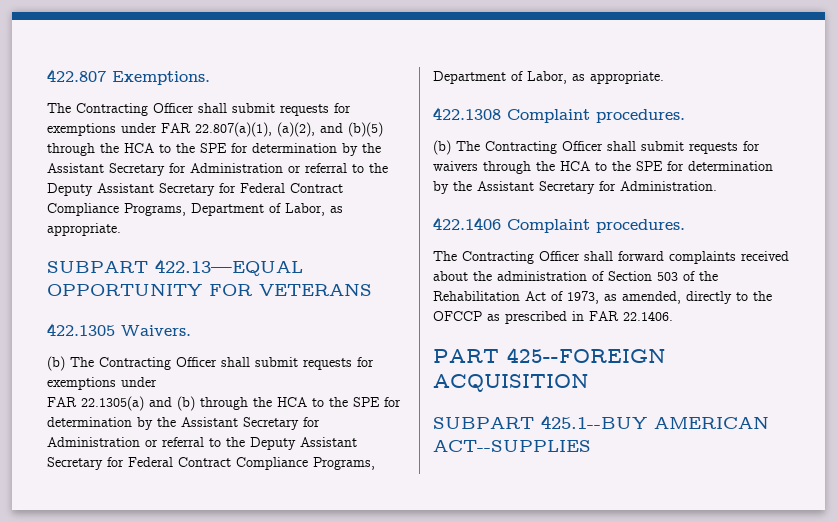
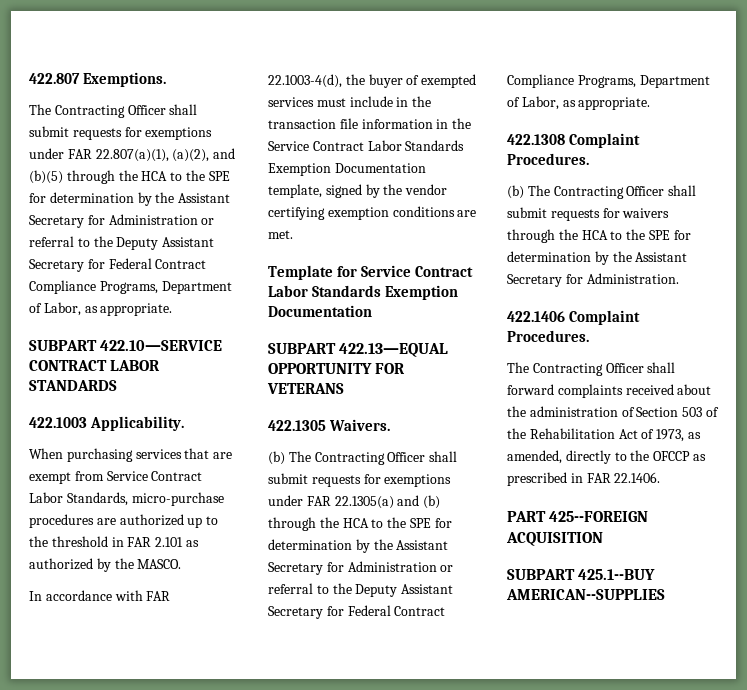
+ SUBPART 422.10—SERVICE CONTRACT LABOR STANDARDS
+ 422.1003 Applicability.
+ When purchasing services that are exempt from Service Contract Labor Standards, micro-purchase procedures are authorized up to the threshold in FAR 2.101 as authorized by the MASCO.
+ In accordance with FAR 22.1003-4(d), the buyer of exempted services must include in the transaction file information in the Service Contract Labor Standards Exemption Documentation template, signed by the vendor certifying exemption conditions are met.
+ Template for Service Contract Labor Standards Exemption Documentation
- (b) The Contracting Officer shall submit requests for exemptions under
- FAR 22.1305(a) and (b) through the HCA to the SPE for determination by the Assistant Secretary for Administration or referral to the Deputy Assistant Secretary for Federal Contract Compliance Programs, Department of Labor, as appropriate.
+ (b) The Contracting Officer shall submit requests for exemptions under FAR 22.1305(a) and (b) through the HCA to the SPE for determination by the Assistant Secretary for Administration or referral to the Deputy Assistant Secretary for Federal Contract Compliance Programs, Department of Labor, as appropriate.
- 422.1308 Complaint procedures.
+ 422.1308 Complaint Procedures.
- 422.1406 Complaint procedures.
+ 422.1406 Complaint Procedures.
- SUBPART 425.1--BUY AMERICAN ACT--SUPPLIES
+ SUBPART 425.1--BUY AMERICAN--SUPPLIES

